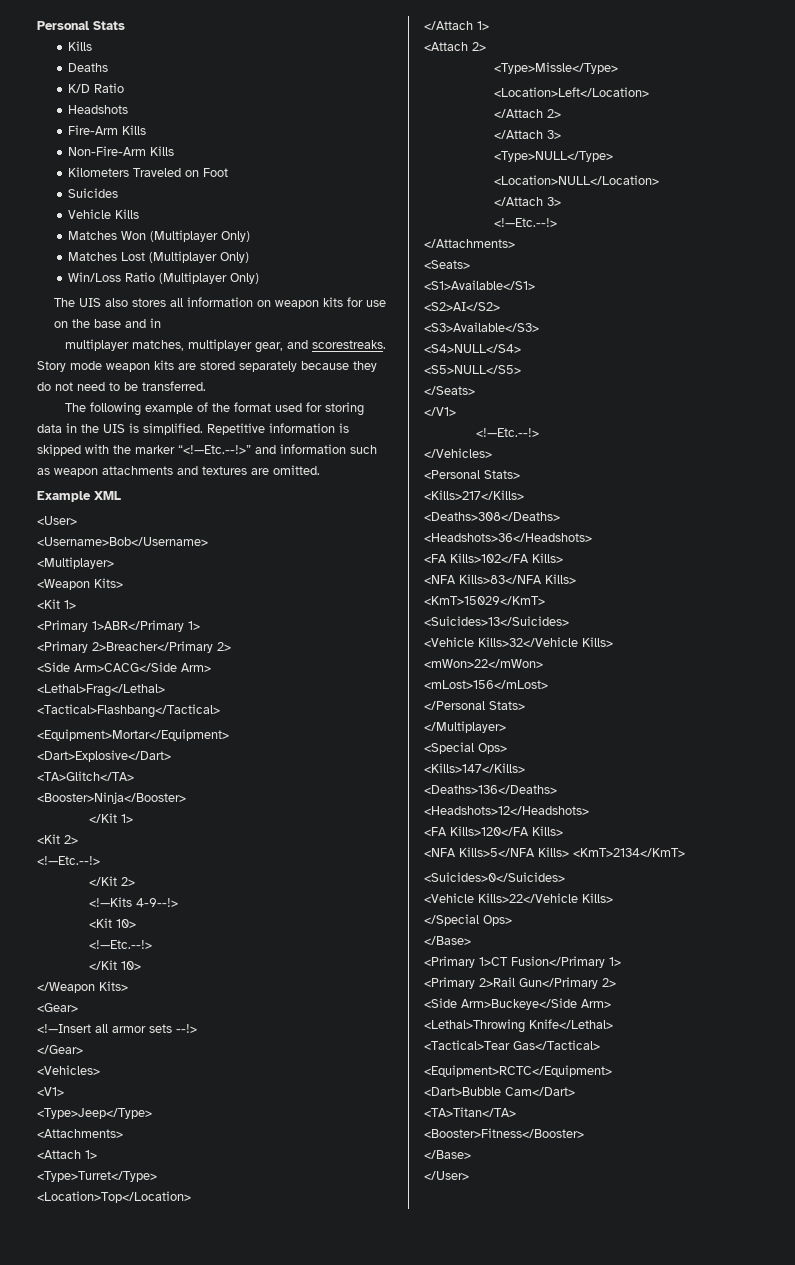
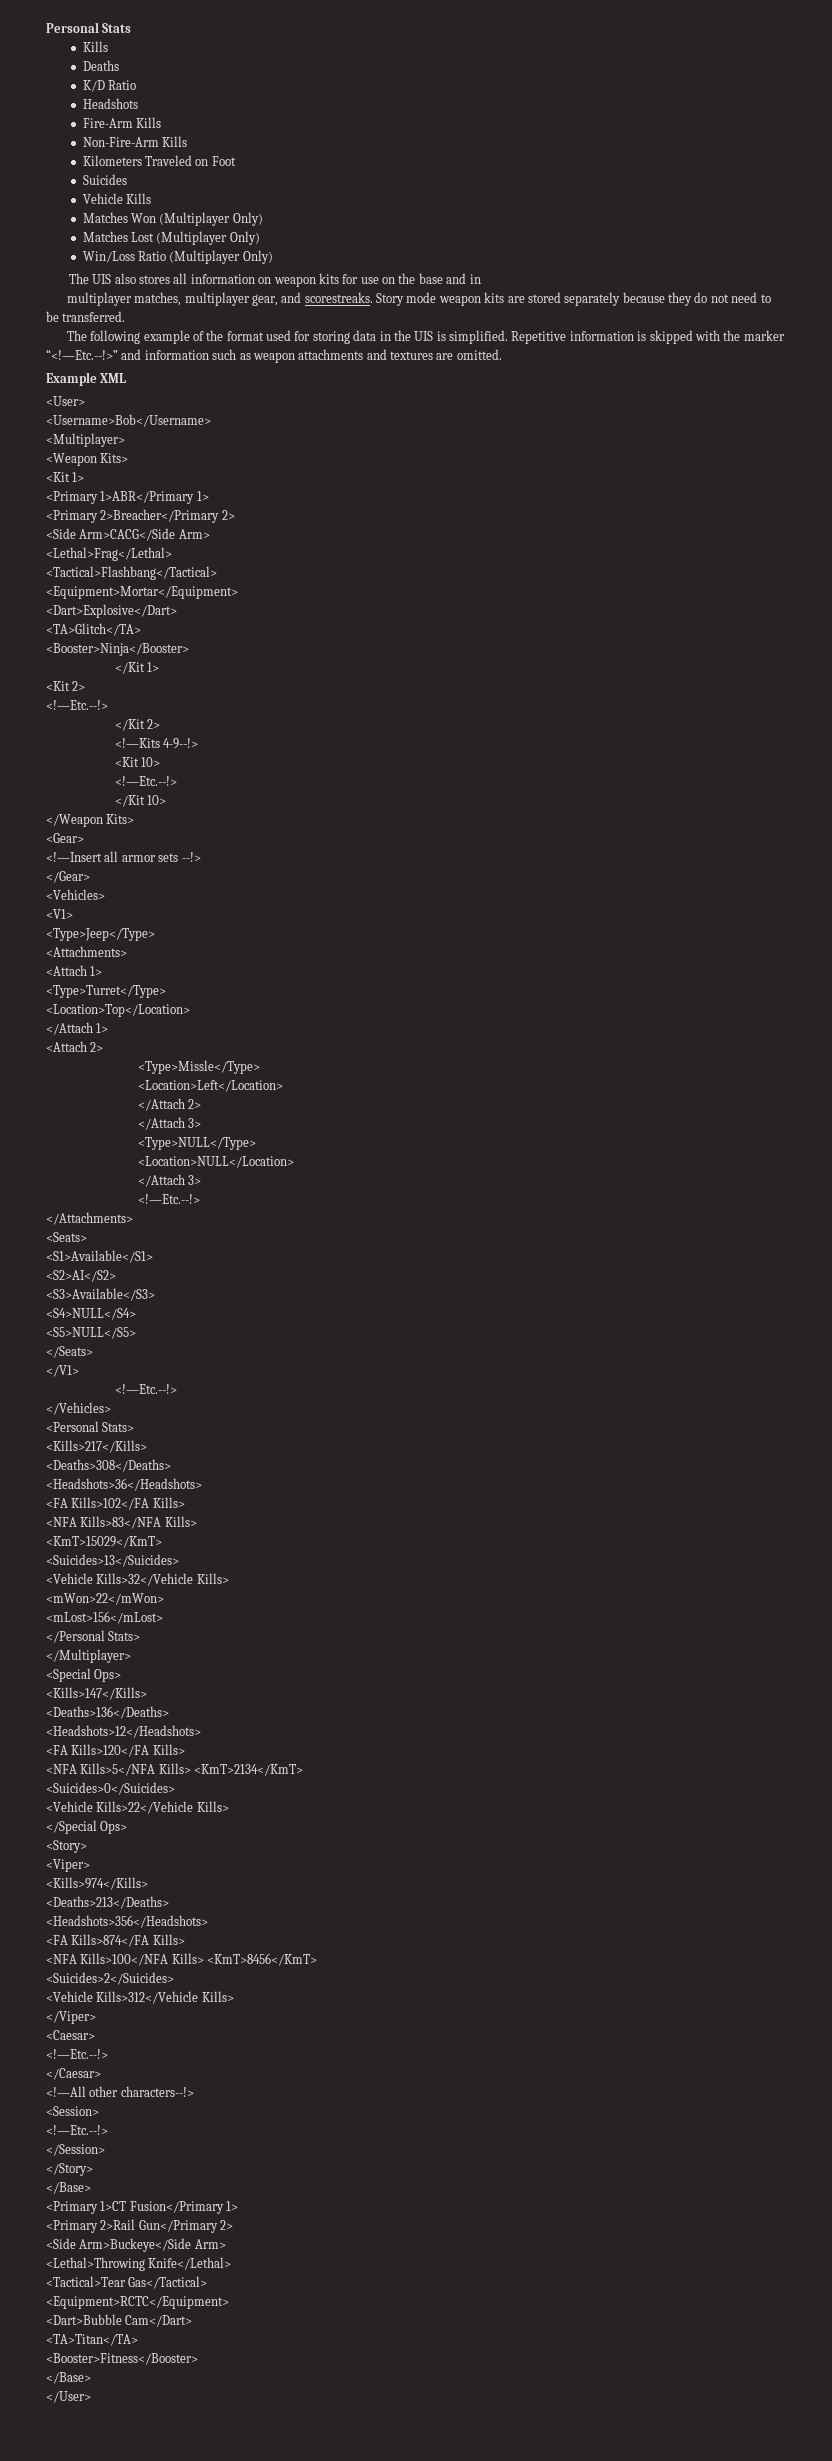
+ <Story>
+ <Viper>
+ <Kills>974</Kills>
+ <Deaths>213</Deaths>
+ <Headshots>356</Headshots>
+ <FA Kills>874</FA Kills>
+ <NFA Kills>100</NFA Kills> <KmT>8456</KmT>
+ <Suicides>2</Suicides>
+ <Vehicle Kills>312</Vehicle Kills>
+ </Viper>
+ <Caesar>
+ <!—Etc.--!>
+ </Caesar>
+ <!—All other characters--!>
+ <Session>
+ <!—Etc.--!>
+ </Session>
+ </Story>

